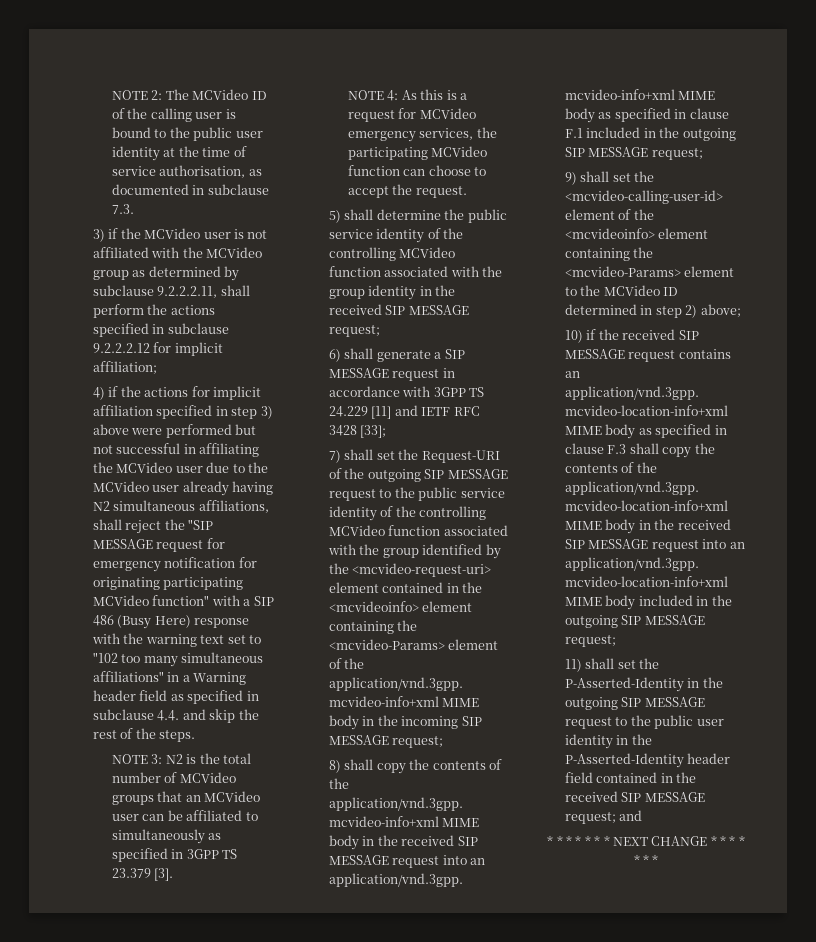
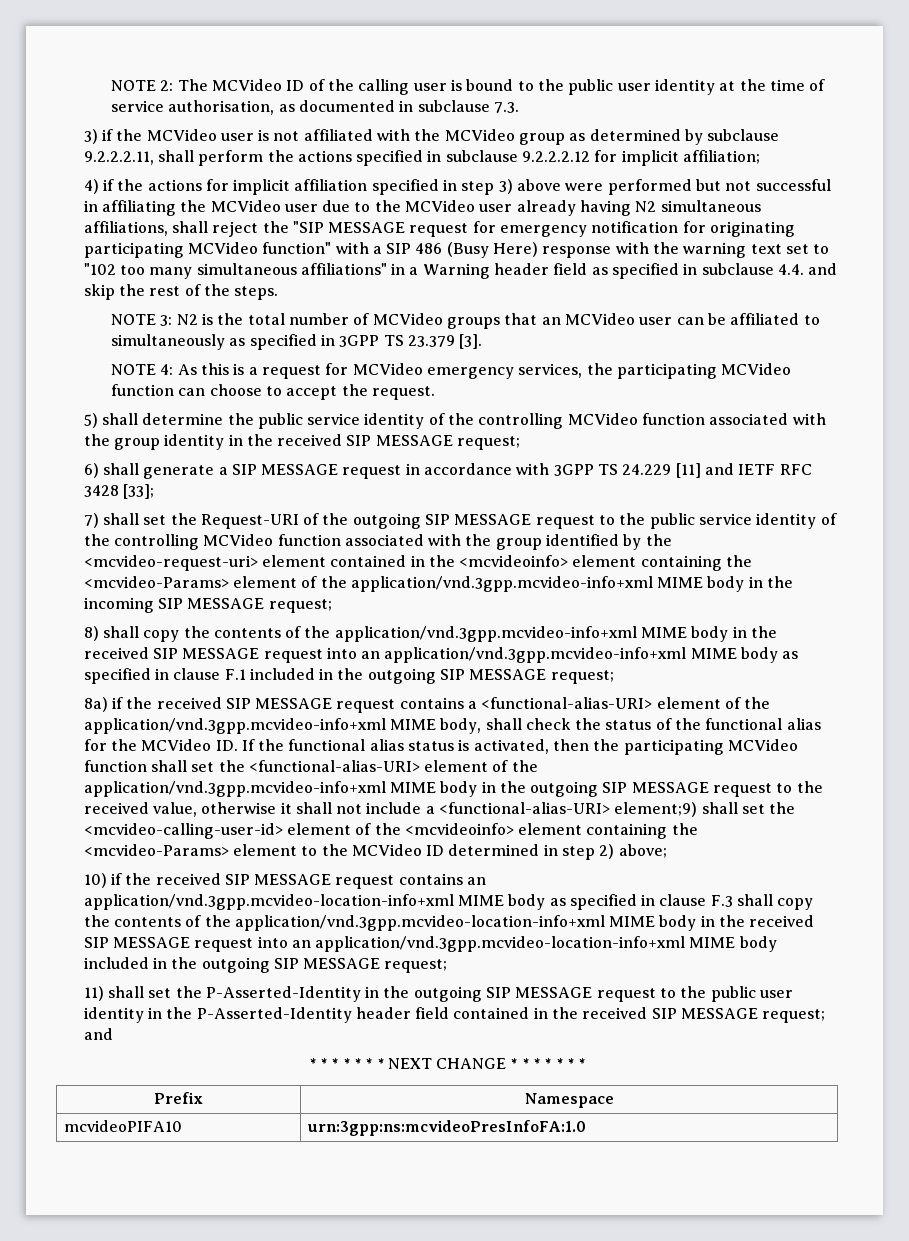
- 9) shall set the <mcvideo-calling-user-id> element of the <mcvideoinfo> element containing the <mcvideo-Params> element to the MCVideo ID determined in step 2) above;
+ 8a) if the received SIP MESSAGE request contains a <functional-alias-URI> element of the application/vnd.3gpp.mcvideo-info+xml MIME body, shall check the status of the functional alias for the MCVideo ID. If the functional alias status is activated, then the participating MCVideo function shall set the <functional-alias-URI> element of the application/vnd.3gpp.mcvideo-info+xml MIME body in the outgoing SIP MESSAGE request to the received value, otherwise it shall not include a <functional-alias-URI> element;9) shall set the <mcvideo-calling-user-id> element of the <mcvideoinfo> element containing the <mcvideo-Params> element to the MCVideo ID determined in step 2) above;
+ Prefix | Namespace
+ mcvideoPIFA10 | urn:3gpp:ns:mcvideoPresInfoFA:1.0

